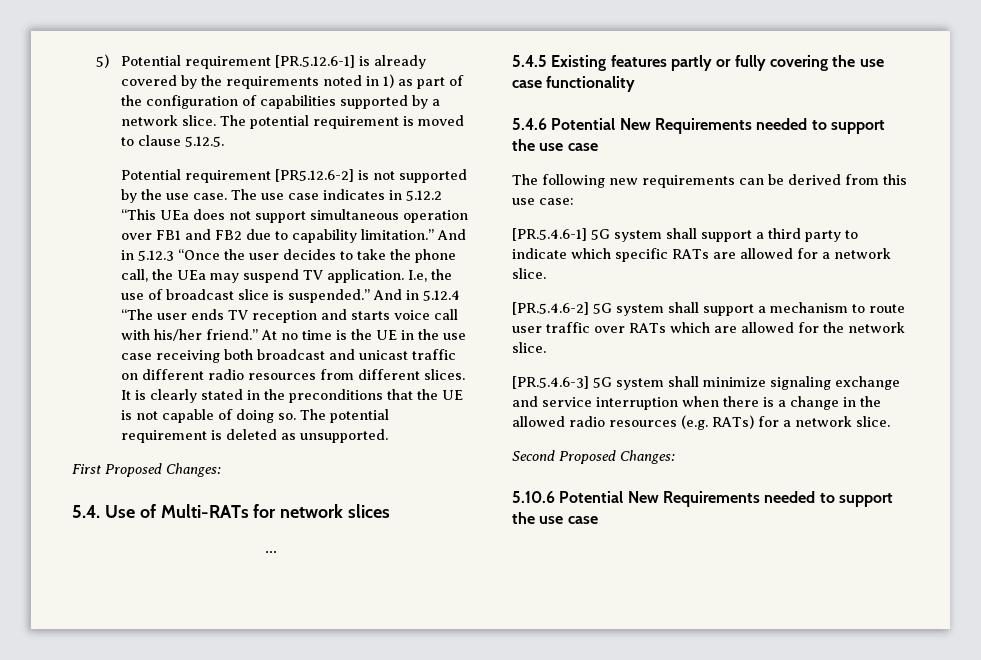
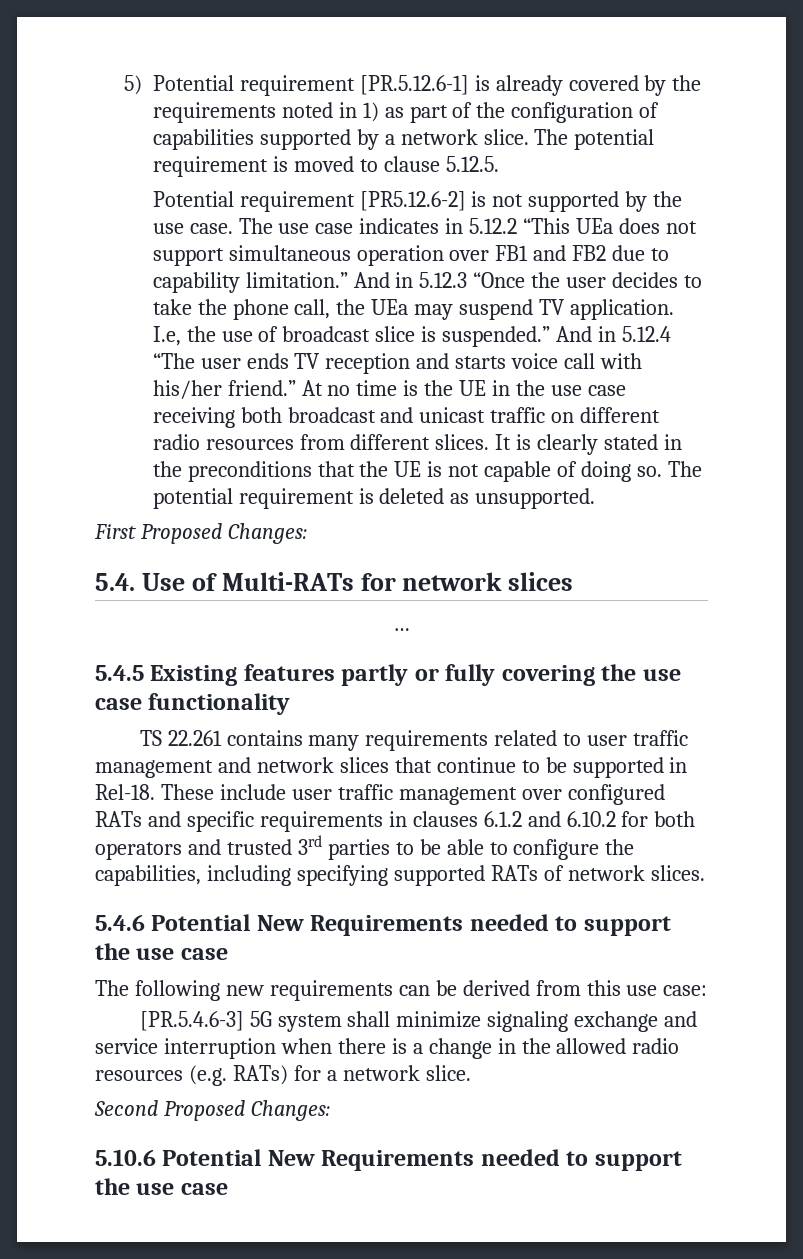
+ TS 22.261 contains many requirements related to user traffic management and network slices that continue to be supported in Rel-18. These include user traffic management over configured RATs and specific requirements in clauses 6.1.2 and 6.10.2 for both operators and trusted 3rd parties to be able to configure the capabilities, including specifying supported RATs of network slices.
- [PR.5.4.6-1] 5G system shall support a third party to indicate which specific RATs are allowed for a network slice.
- [PR.5.4.6-2] 5G system shall support a mechanism to route user traffic over RATs which are allowed for the network slice.

